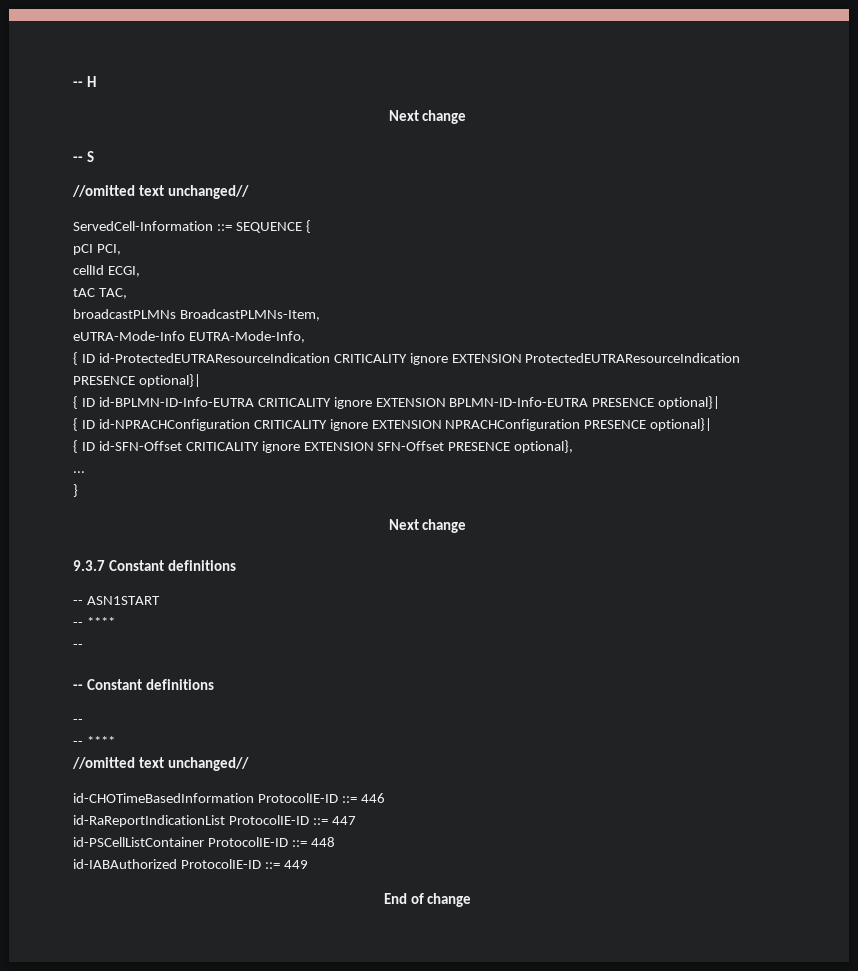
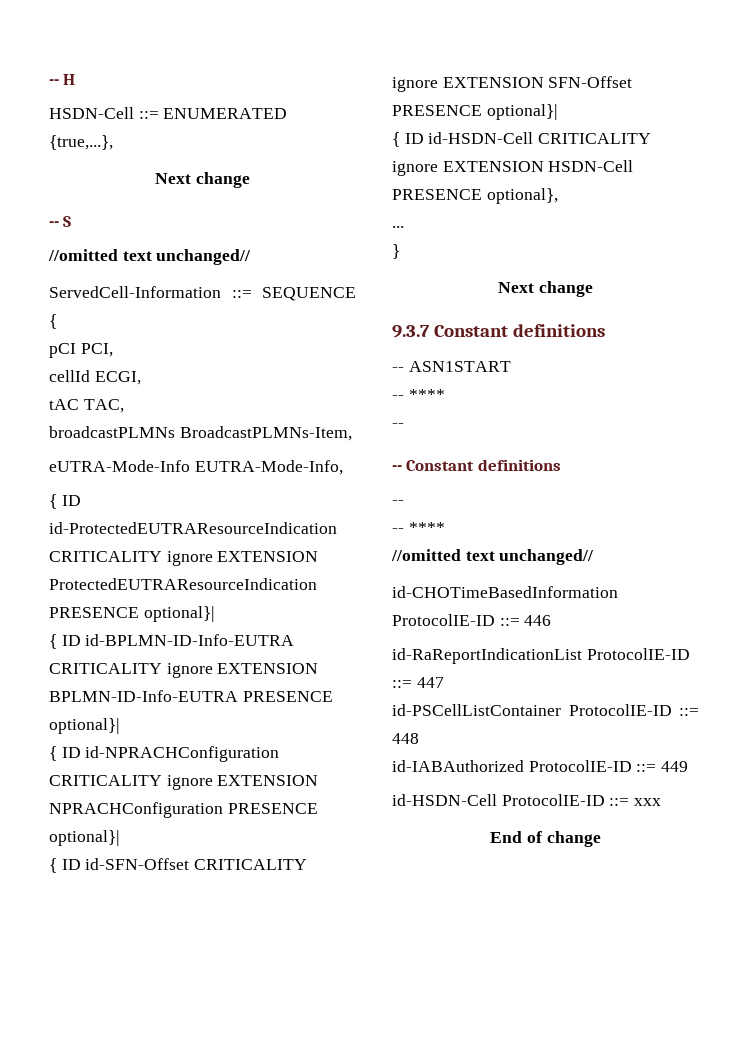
+ HSDN-Cell ::= ENUMERATED {true,...},
- { ID id-SFN-Offset CRITICALITY ignore EXTENSION SFN-Offset PRESENCE optional},
+ { ID id-SFN-Offset CRITICALITY ignore EXTENSION SFN-Offset PRESENCE optional}|
+ { ID id-HSDN-Cell CRITICALITY ignore EXTENSION HSDN-Cell PRESENCE optional},
+ id-HSDN-Cell ProtocolIE-ID ::= xxx

